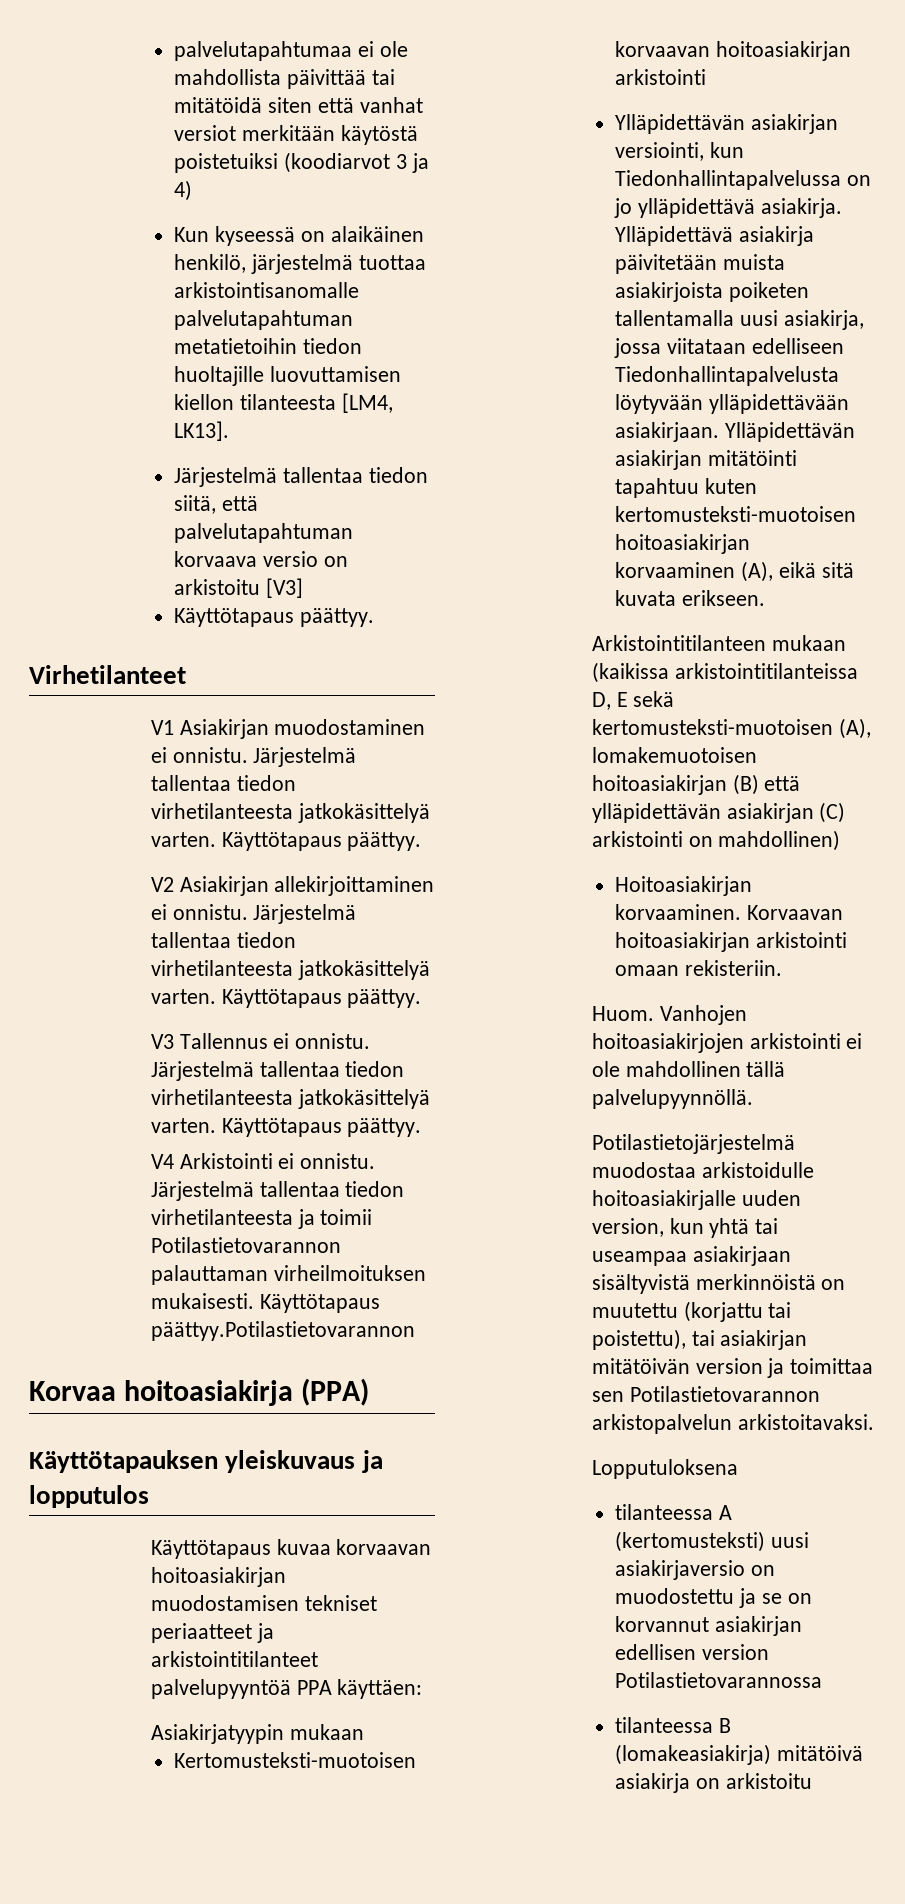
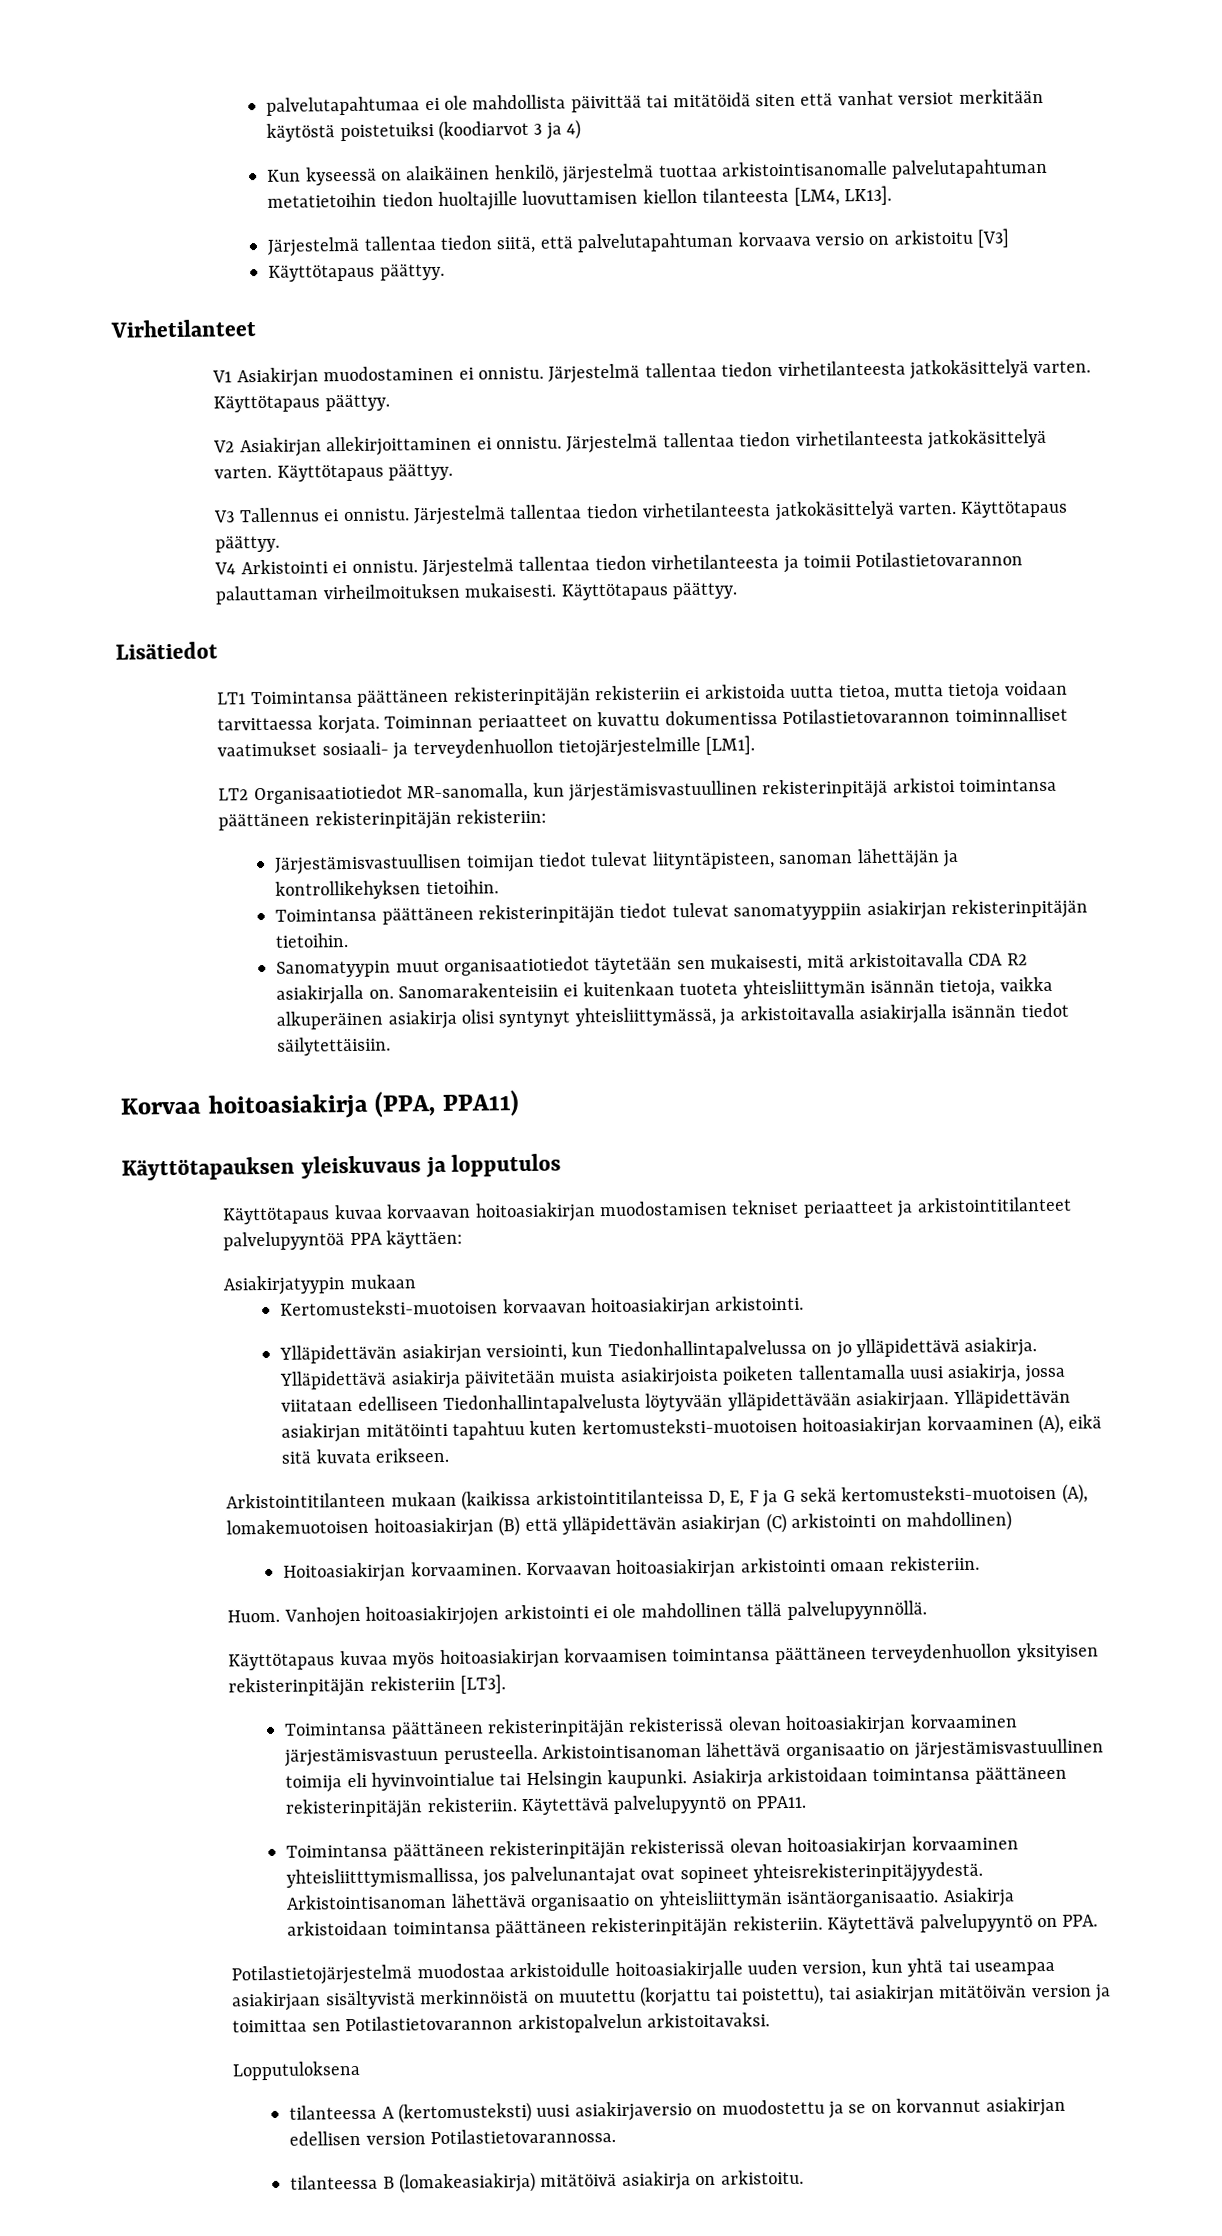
- Järjestelmä tallentaa tiedon virhetilanteesta ja toimii Potilastietovarannon palauttaman virheilmoituksen mukaisesti. Käyttötapaus päättyy.Potilastietovarannon
+ Järjestelmä tallentaa tiedon virhetilanteesta ja toimii Potilastietovarannon palauttaman virheilmoituksen mukaisesti. Käyttötapaus päättyy.
+ Lisätiedot
+ LT1 Toimintansa päättäneen rekisterinpitäjän rekisteriin ei arkistoida uutta tietoa, mutta tietoja voidaan tarvittaessa korjata. Toiminnan periaatteet on kuvattu dokumentissa Potilastietovarannon toiminnalliset vaatimukset sosiaali- ja terveydenhuollon tietojärjestelmille [LM1].
+ LT2 Organisaatiotiedot MR-sanomalla, kun järjestämisvastuullinen rekisterinpitäjä arkistoi toimintansa päättäneen rekisterinpitäjän rekisteriin:
+ Järjestämisvastuullisen toimijan tiedot tulevat liityntäpisteen, sanoman lähettäjän ja kontrollikehyksen tietoihin.
+ Toimintansa päättäneen rekisterinpitäjän tiedot tulevat sanomatyyppiin asiakirjan rekisterinpitäjän tietoihin.
+ Sanomatyypin muut organisaatiotiedot täytetään sen mukaisesti, mitä arkistoitavalla CDA R2 asiakirjalla on. Sanomarakenteisiin ei kuitenkaan tuoteta yhteisliittymän isännän tietoja, vaikka alkuperäinen asiakirja olisi syntynyt yhteisliittymässä, ja arkistoitavalla asiakirjalla isännän tiedot säilytettäisiin.
- Korvaa hoitoasiakirja (PPA)
+ Korvaa hoitoasiakirja (PPA, PPA11)
- Kertomusteksti-muotoisen korvaavan hoitoasiakirjan arkistointi
+ Kertomusteksti-muotoisen korvaavan hoitoasiakirjan arkistointi.
- Arkistointitilanteen mukaan (kaikissa arkistointitilanteissa D, E sekä kertomusteksti-muotoisen (A), lomakemuotoisen hoitoasiakirjan (B) että ylläpidettävän asiakirjan (C) arkistointi on mahdollinen)
+ Arkistointitilanteen mukaan (kaikissa arkistointitilanteissa D, E, F ja G sekä kertomusteksti-muotoisen (A), lomakemuotoisen hoitoasiakirjan (B) että ylläpidettävän asiakirjan (C) arkistointi on mahdollinen)
+ Käyttötapaus kuvaa myös hoitoasiakirjan korvaamisen toimintansa päättäneen terveydenhuollon yksityisen rekisterinpitäjän rekisteriin [LT3].
+ Toimintansa päättäneen rekisterinpitäjän rekisterissä olevan hoitoasiakirjan korvaaminen järjestämisvastuun perusteella. Arkistointisanoman lähettävä organisaatio on järjestämisvastuullinen toimija eli hyvinvointialue tai Helsingin kaupunki. Asiakirja arkistoidaan toimintansa päättäneen rekisterinpitäjän rekisteriin. Käytettävä palvelupyyntö on PPA11.
+ Toimintansa päättäneen rekisterinpitäjän rekisterissä olevan hoitoasiakirjan korvaaminen yhteisliitttymismallissa, jos palvelunantajat ovat sopineet yhteisrekisterinpitäjyydestä. Arkistointisanoman lähettävä organisaatio on yhteisliittymän isäntäorganisaatio. Asiakirja arkistoidaan toimintansa päättäneen rekisterinpitäjän rekisteriin. Käytettävä palvelupyyntö on PPA.
- tilanteessa A (kertomusteksti) uusi asiakirjaversio on muodostettu ja se on korvannut asiakirjan edellisen version Potilastietovarannossa
+ tilanteessa A (kertomusteksti) uusi asiakirjaversio on muodostettu ja se on korvannut asiakirjan edellisen version Potilastietovarannossa.
- tilanteessa B (lomakeasiakirja) mitätöivä asiakirja on arkistoitu
+ tilanteessa B (lomakeasiakirja) mitätöivä asiakirja on arkistoitu.

